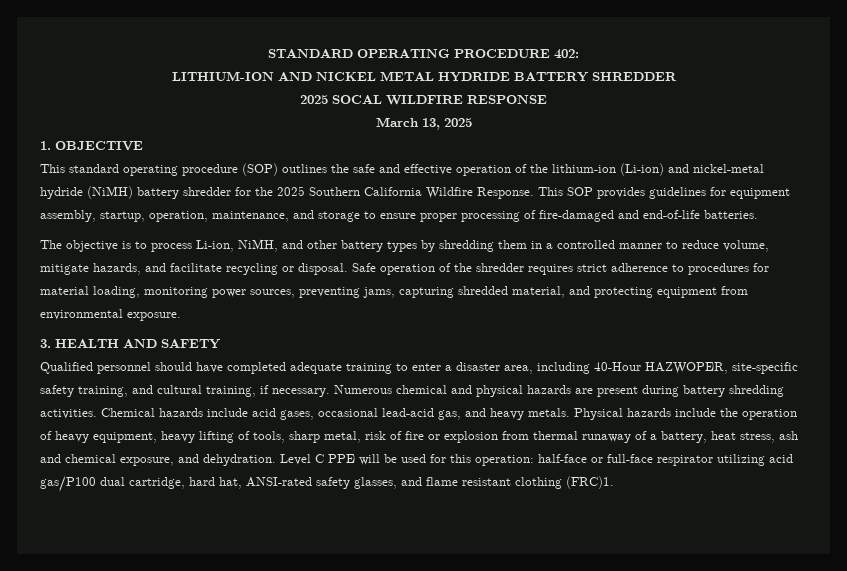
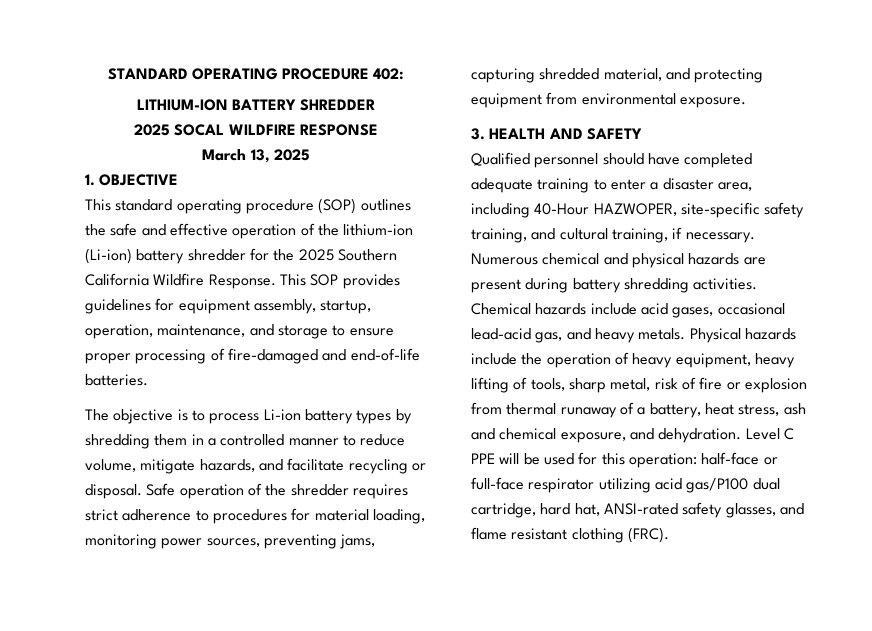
- LITHIUM-ION AND NICKEL METAL HYDRIDE BATTERY SHREDDER
+ LITHIUM-ION BATTERY SHREDDER
- This standard operating procedure (SOP) outlines the safe and effective operation of the lithium-ion (Li-ion) and nickel-metal hydride (NiMH) battery shredder for the 2025 Southern California Wildfire Response.
+ This standard operating procedure (SOP) outlines the safe and effective operation of the lithium-ion (Li-ion) battery shredder for the 2025 Southern California Wildfire Response.
- The objective is to process Li-ion, NiMH, and other battery types by shredding them in a controlled manner to reduce volume, mitigate hazards, and facilitate recycling or disposal.
+ The objective is to process Li-ion battery types by shredding them in a controlled manner to reduce volume, mitigate hazards, and facilitate recycling or disposal.
- Level C PPE will be used for this operation: half-face or full-face respirator utilizing acid gas/P100 dual cartridge, hard hat, ANSI-rated safety glasses, and flame resistant clothing (FRC)1.
+ Level C PPE will be used for this operation: half-face or full-face respirator utilizing acid gas/P100 dual cartridge, hard hat, ANSI-rated safety glasses, and flame resistant clothing (FRC).

